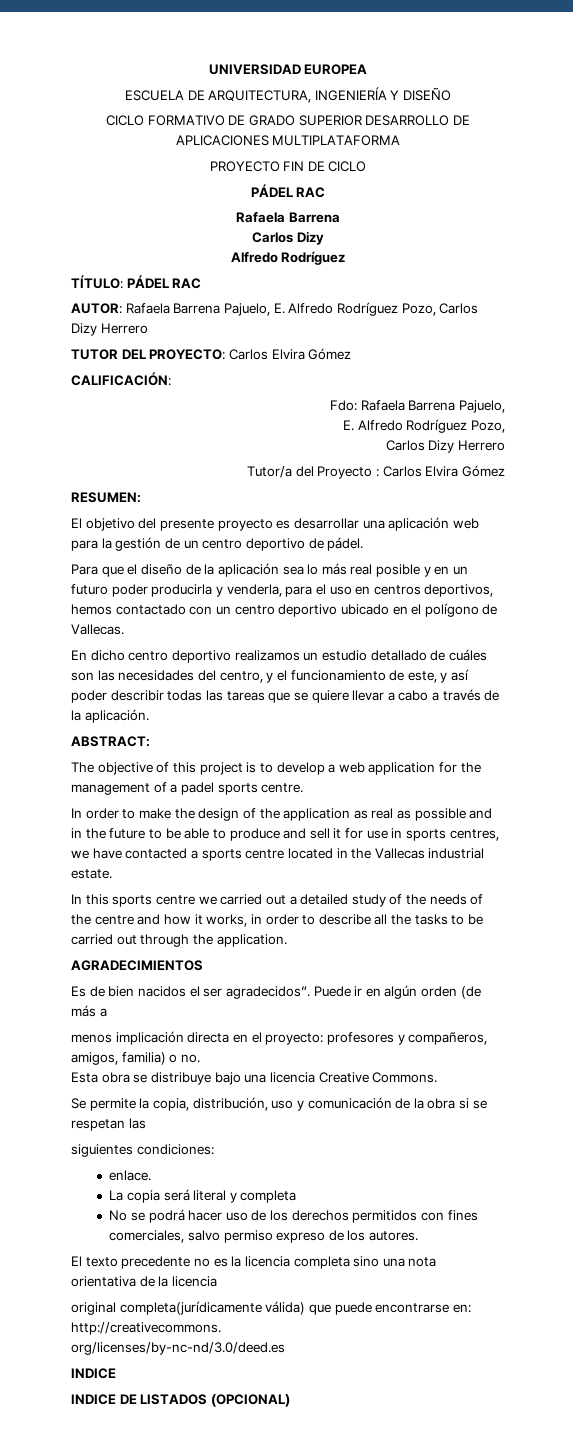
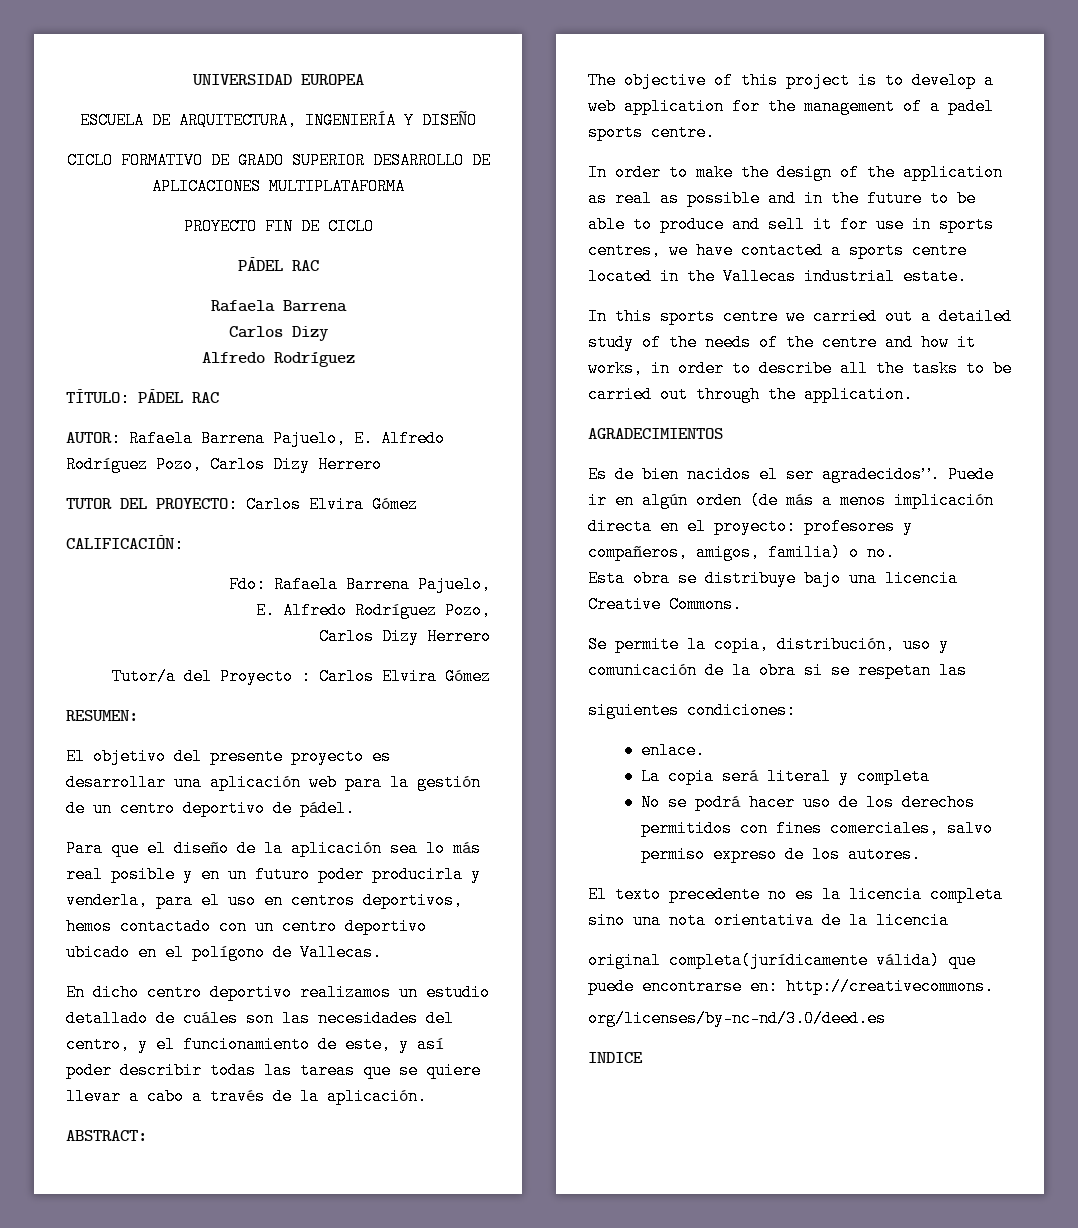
- Puede ir en algún orden (de más a
- menos implicación directa en el proyecto: profesores y compañeros, amigos, familia) o no.
+ Puede ir en algún orden (de más a menos implicación directa en el proyecto: profesores y compañeros, amigos, familia) o no.
- INDICE DE LISTADOS (OPCIONAL)

